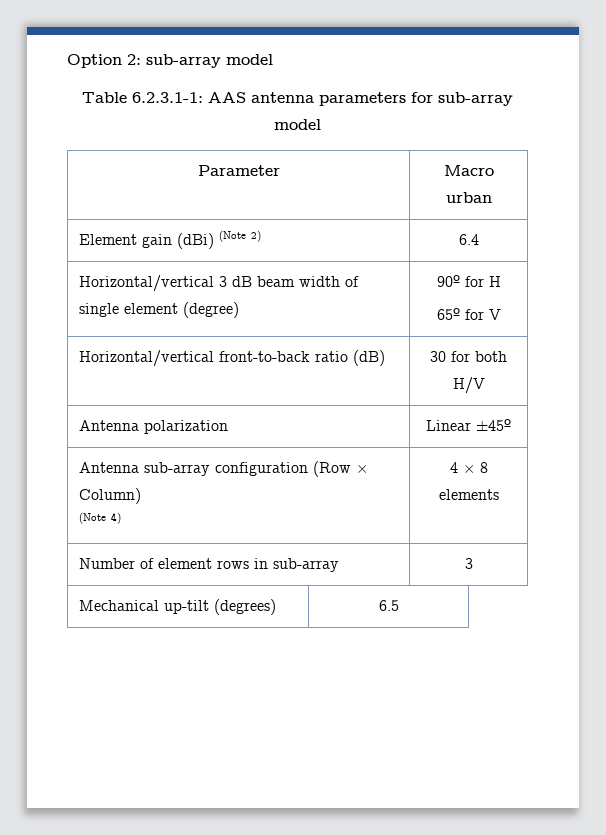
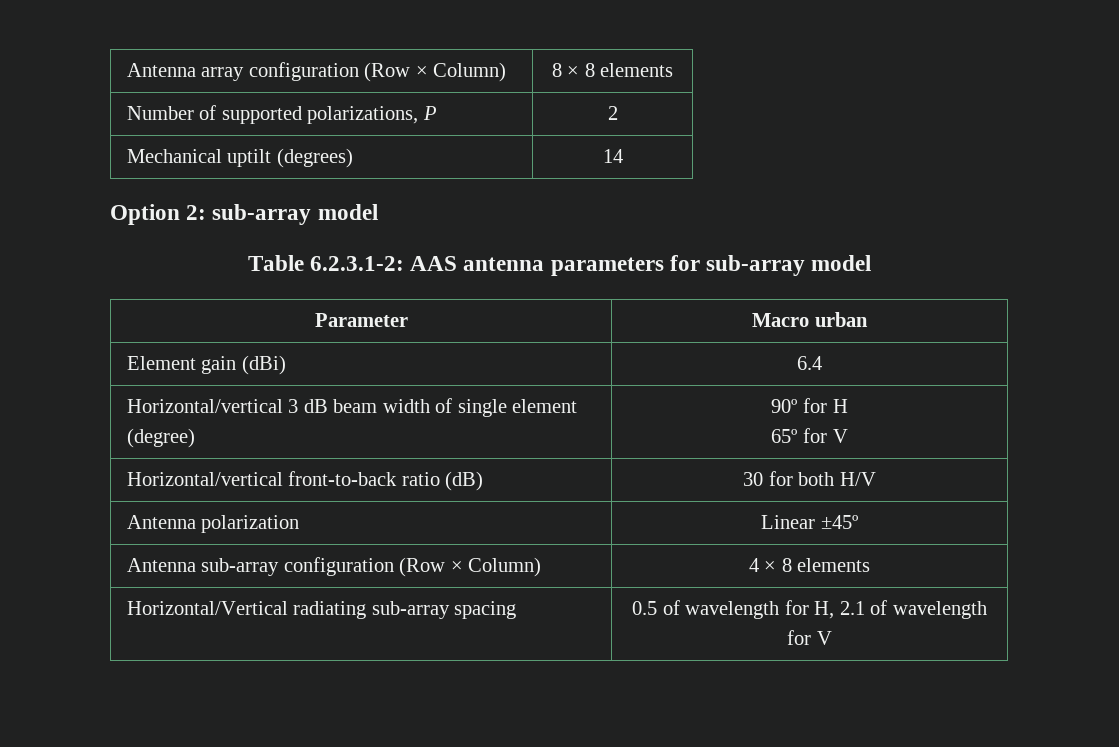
+ Antenna array configuration (Row × Column) | 8 × 8 elements
+ Number of supported polarizations, P | 2
+ Mechanical uptilt (degrees) | 14
- Table 6.2.3.1-1: AAS antenna parameters for sub-array model
+ Table 6.2.3.1-2: AAS antenna parameters for sub-array model
- Element gain (dBi) (Note 2) | 6.4
+ Element gain (dBi) | 6.4
- Antenna sub-array configuration (Row × Column)
- (Note 4) | 4 × 8 elements
+ Antenna sub-array configuration (Row × Column) | 4 × 8 elements
- Number of element rows in sub-array | 3
- Mechanical up-tilt (degrees) | 6.5
+ Horizontal/Vertical radiating sub-array spacing | 0.5 of wavelength for H, 2.1 of wavelength for V

